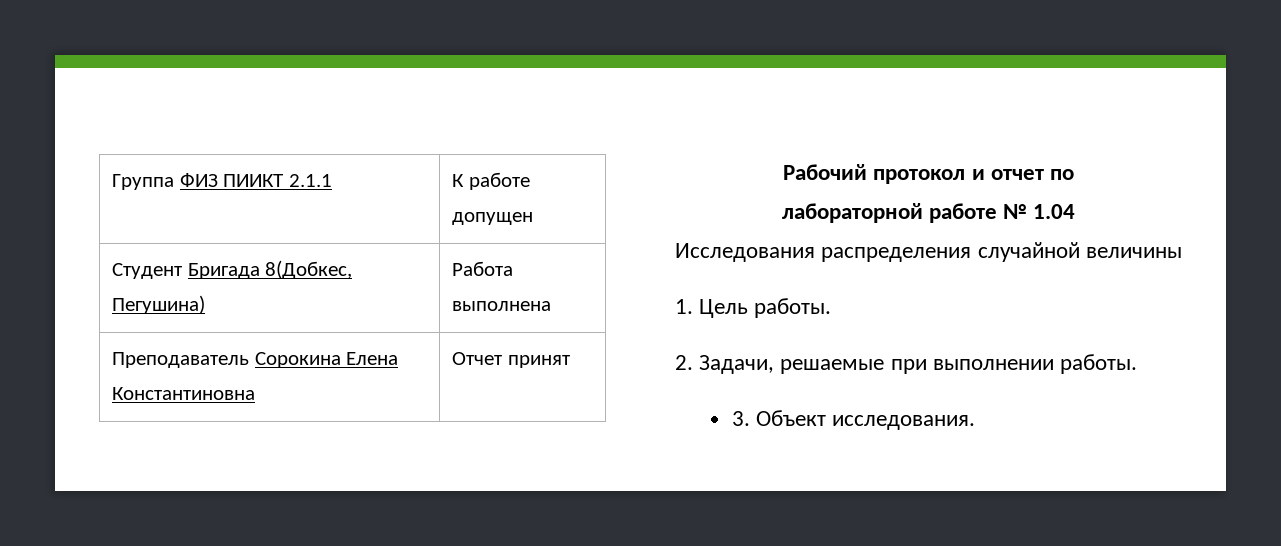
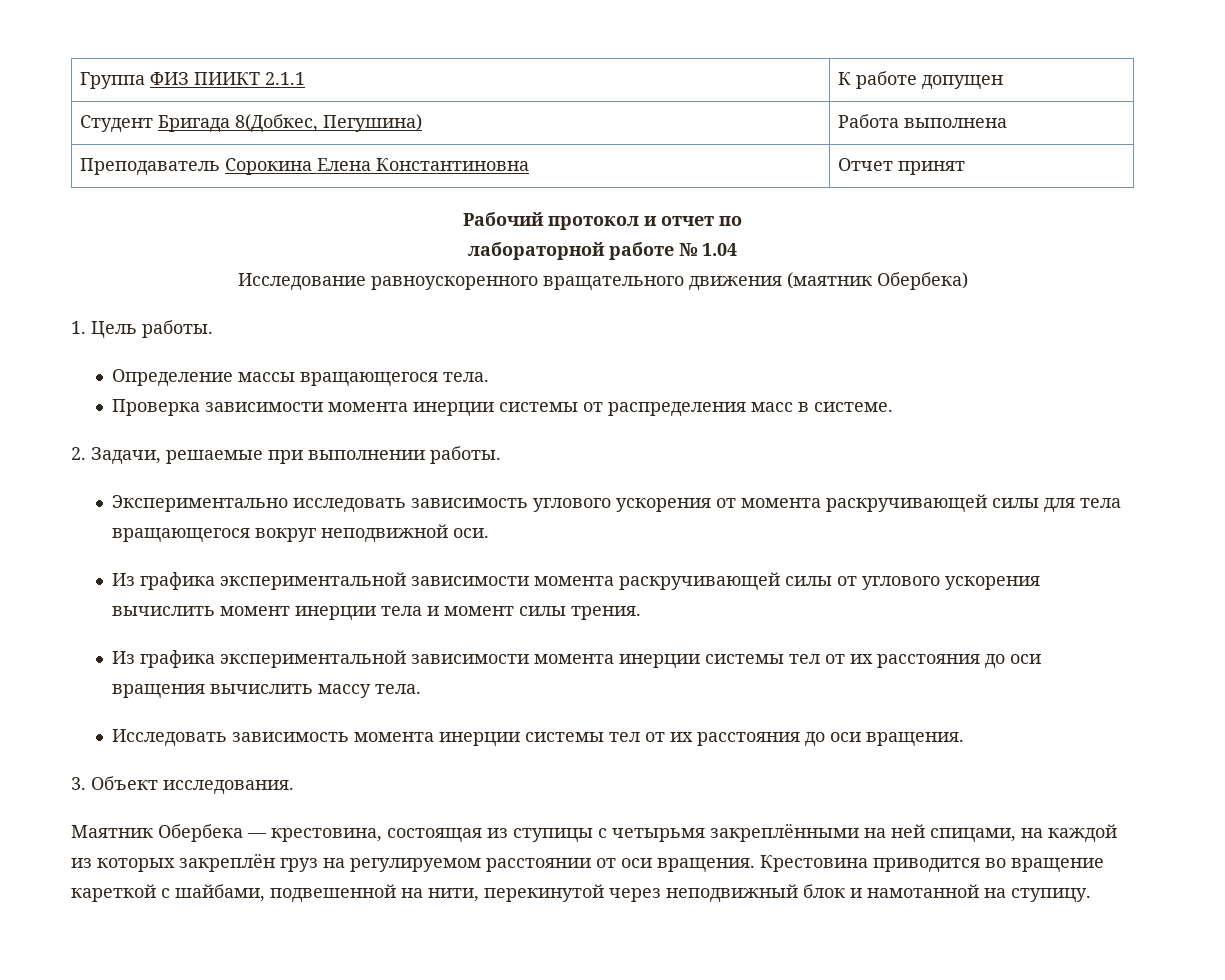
- Исследования распределения случайной величины
+ Исследование равноускоренного вращательного движения (маятник Обербека)
  1. Цель работы.
+ Определение массы вращающегося тела.
+ Проверка зависимости момента инерции системы от распределения масс в системе.
+ Экспериментально исследовать зависимость углового ускорения от момента раскручивающей силы для тела вращающегося вокруг неподвижной оси.
+ Из графика экспериментальной зависимости момента раскручивающей силы от углового ускорения вычислить момент инерции тела и момент силы трения.
+ Из графика экспериментальной зависимости момента инерции системы тел от их расстояния до оси вращения вычислить массу тела.
+ Исследовать зависимость момента инерции системы тел от их расстояния до оси вращения.
  3. Объект исследования.
+ Маятник Обербека — крестовина, состоящая из ступицы с четырьмя закреплёнными на ней спицами, на каждой из которых закреплён груз на регулируемом расстоянии от оси вращения. Крестовина приводится во вращение кареткой с шайбами, подвешенной на нити, перекинутой через неподвижный блок и намотанной на ступицу.

